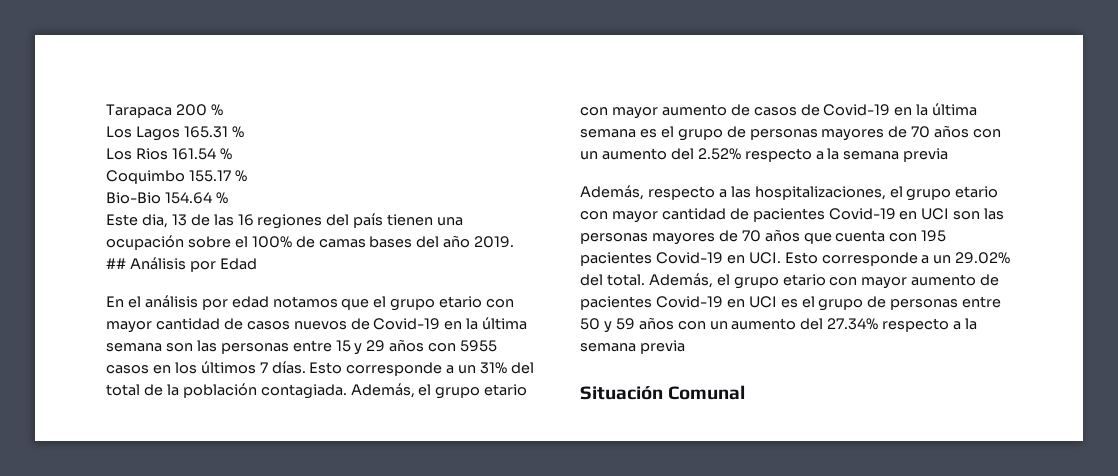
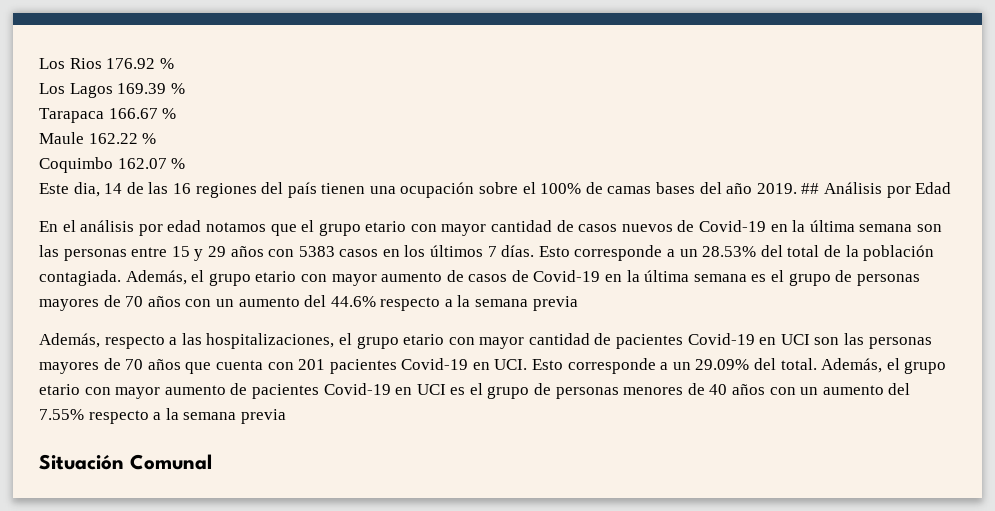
- Tarapaca 200 %
+ Los Rios 176.92 %
- Los Lagos 165.31 %
- Los Rios 161.54 %
- Coquimbo 155.17 %
- Bio-Bio 154.64 %
+ Los Lagos 169.39 %
+ Tarapaca 166.67 %
+ Maule 162.22 %
+ Coquimbo 162.07 %
- Este dia, 13 de las 16 regiones del país tienen una ocupación sobre el 100% de camas bases del año 2019.
+ Este dia, 14 de las 16 regiones del país tienen una ocupación sobre el 100% de camas bases del año 2019.
- En el análisis por edad notamos que el grupo etario con mayor cantidad de casos nuevos de Covid-19 en la última semana son las personas entre 15 y 29 años con 5955 casos en los últimos 7 días.
+ En el análisis por edad notamos que el grupo etario con mayor cantidad de casos nuevos de Covid-19 en la última semana son las personas entre 15 y 29 años con 5383 casos en los últimos 7 días.
- Esto corresponde a un 31% del total de la población contagiada.
+ Esto corresponde a un 28.53% del total de la población contagiada.
- Además, el grupo etario con mayor aumento de casos de Covid-19 en la última semana es el grupo de personas mayores de 70 años con un aumento del 2.52% respecto a la semana previa
+ Además, el grupo etario con mayor aumento de casos de Covid-19 en la última semana es el grupo de personas mayores de 70 años con un aumento del 44.6% respecto a la semana previa
- Además, respecto a las hospitalizaciones, el grupo etario con mayor cantidad de pacientes Covid-19 en UCI son las personas mayores de 70 años que cuenta con 195 pacientes Covid-19 en UCI. Esto corresponde a un 29.02% del total.
+ Además, respecto a las hospitalizaciones, el grupo etario con mayor cantidad de pacientes Covid-19 en UCI son las personas mayores de 70 años que cuenta con 201 pacientes Covid-19 en UCI. Esto corresponde a un 29.09% del total.
- Además, el grupo etario con mayor aumento de pacientes Covid-19 en UCI es el grupo de personas entre 50 y 59 años con un aumento del 27.34% respecto a la semana previa
+ Además, el grupo etario con mayor aumento de pacientes Covid-19 en UCI es el grupo de personas menores de 40 años con un aumento del 7.55% respecto a la semana previa

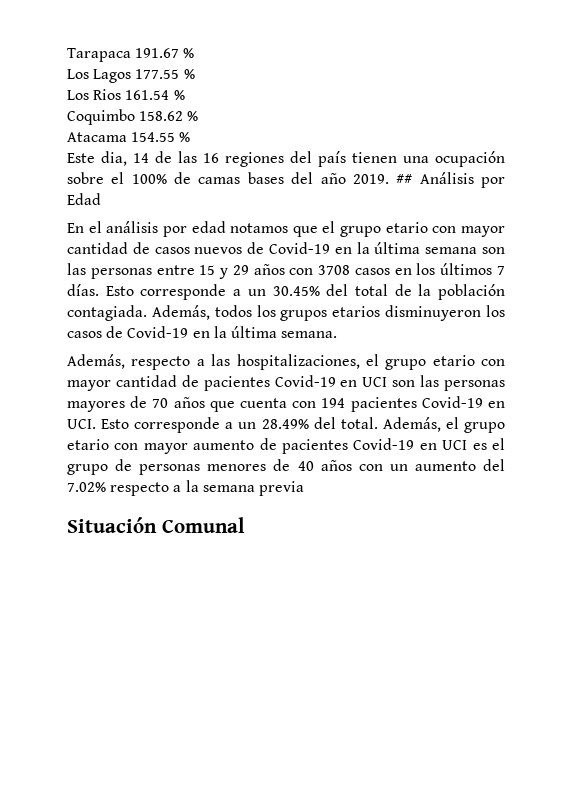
- Los Rios 176.92 %
+ Tarapaca 191.67 %
- Los Lagos 169.39 %
- Tarapaca 166.67 %
- Maule 162.22 %
- Coquimbo 162.07 %
+ Los Lagos 177.55 %
+ Los Rios 161.54 %
+ Coquimbo 158.62 %
+ Atacama 154.55 %
- En el análisis por edad notamos que el grupo etario con mayor cantidad de casos nuevos de Covid-19 en la última semana son las personas entre 15 y 29 años con 5383 casos en los últimos 7 días.
+ En el análisis por edad notamos que el grupo etario con mayor cantidad de casos nuevos de Covid-19 en la última semana son las personas entre 15 y 29 años con 3708 casos en los últimos 7 días.
- Esto corresponde a un 28.53% del total de la población contagiada.
+ Esto corresponde a un 30.45% del total de la población contagiada.
- Además, el grupo etario con mayor aumento de casos de Covid-19 en la última semana es el grupo de personas mayores de 70 años con un aumento del 44.6% respecto a la semana previa
+ Además, todos los grupos etarios disminuyeron los casos de Covid-19 en la última semana.
- Además, respecto a las hospitalizaciones, el grupo etario con mayor cantidad de pacientes Covid-19 en UCI son las personas mayores de 70 años que cuenta con 201 pacientes Covid-19 en UCI. Esto corresponde a un 29.09% del total.
+ Además, respecto a las hospitalizaciones, el grupo etario con mayor cantidad de pacientes Covid-19 en UCI son las personas mayores de 70 años que cuenta con 194 pacientes Covid-19 en UCI. Esto corresponde a un 28.49% del total.
- Además, el grupo etario con mayor aumento de pacientes Covid-19 en UCI es el grupo de personas menores de 40 años con un aumento del 7.55% respecto a la semana previa
+ Además, el grupo etario con mayor aumento de pacientes Covid-19 en UCI es el grupo de personas menores de 40 años con un aumento del 7.02% respecto a la semana previa

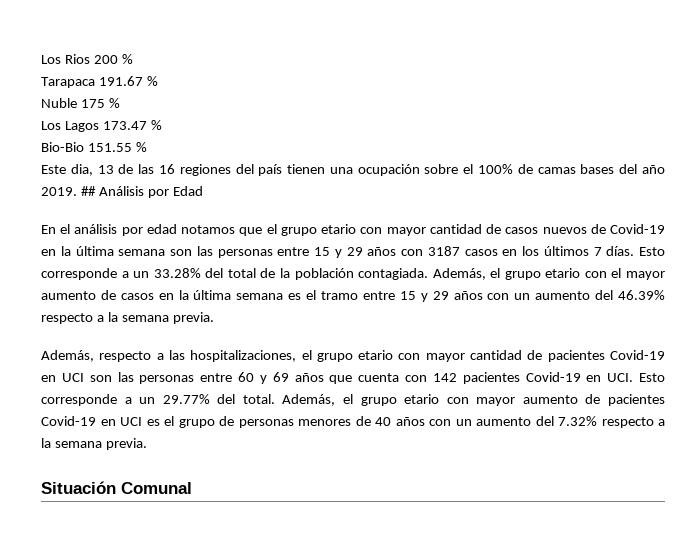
+ Los Rios 200 %
- Los Lagos 177.55 %
- Los Rios 161.54 %
- Coquimbo 158.62 %
- Atacama 154.55 %
+ Nuble 175 %
+ Los Lagos 173.47 %
+ Bio-Bio 151.55 %
- Este dia, 14 de las 16 regiones del país tienen una ocupación sobre el 100% de camas bases del año 2019.
+ Este dia, 13 de las 16 regiones del país tienen una ocupación sobre el 100% de camas bases del año 2019.
- En el análisis por edad notamos que el grupo etario con mayor cantidad de casos nuevos de Covid-19 en la última semana son las personas entre 15 y 29 años con 3708 casos en los últimos 7 días.
+ En el análisis por edad notamos que el grupo etario con mayor cantidad de casos nuevos de Covid-19 en la última semana son las personas entre 15 y 29 años con 3187 casos en los últimos 7 días.
- Esto corresponde a un 30.45% del total de la población contagiada.
+ Esto corresponde a un 33.28% del total de la población contagiada.
- Además, todos los grupos etarios disminuyeron los casos de Covid-19 en la última semana.
+ Además, el grupo etario con el mayor aumento de casos en la última semana es el tramo entre 15 y 29 años con un aumento del 46.39% respecto a la semana previa.
- Además, respecto a las hospitalizaciones, el grupo etario con mayor cantidad de pacientes Covid-19 en UCI son las personas mayores de 70 años que cuenta con 194 pacientes Covid-19 en UCI. Esto corresponde a un 28.49% del total.
+ Además, respecto a las hospitalizaciones, el grupo etario con mayor cantidad de pacientes Covid-19 en UCI son las personas entre 60 y 69 años que cuenta con 142 pacientes Covid-19 en UCI. Esto corresponde a un 29.77% del total.
- Además, el grupo etario con mayor aumento de pacientes Covid-19 en UCI es el grupo de personas menores de 40 años con un aumento del 7.02% respecto a la semana previa
+ Además, el grupo etario con mayor aumento de pacientes Covid-19 en UCI es el grupo de personas menores de 40 años con un aumento del 7.32% respecto a la semana previa.

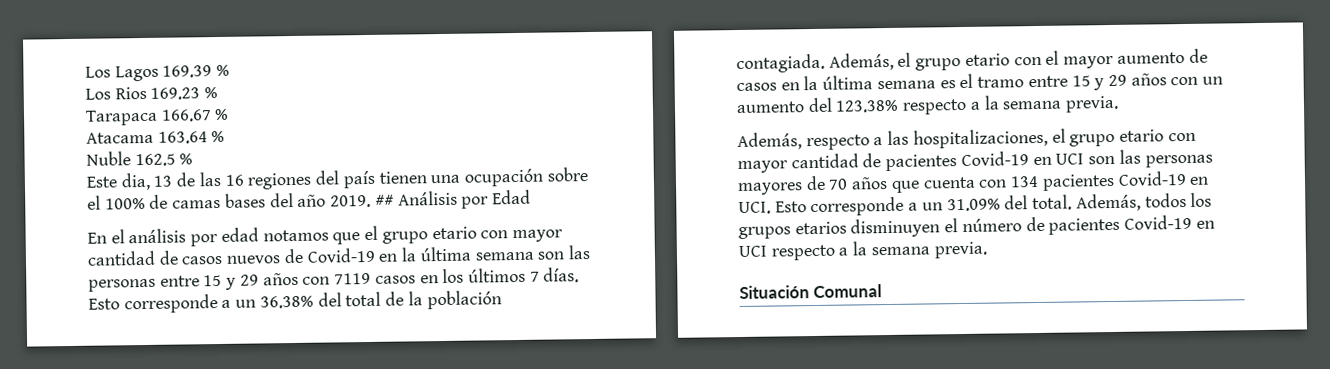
- Los Rios 200 %
- Tarapaca 191.67 %
- Nuble 175 %
- Los Lagos 173.47 %
- Bio-Bio 151.55 %
+ Los Lagos 169.39 %
+ Los Rios 169.23 %
+ Tarapaca 166.67 %
+ Atacama 163.64 %
+ Nuble 162.5 %
- En el análisis por edad notamos que el grupo etario con mayor cantidad de casos nuevos de Covid-19 en la última semana son las personas entre 15 y 29 años con 3187 casos en los últimos 7 días.
+ En el análisis por edad notamos que el grupo etario con mayor cantidad de casos nuevos de Covid-19 en la última semana son las personas entre 15 y 29 años con 7119 casos en los últimos 7 días.
- Esto corresponde a un 33.28% del total de la población contagiada.
+ Esto corresponde a un 36.38% del total de la población contagiada.
- Además, el grupo etario con el mayor aumento de casos en la última semana es el tramo entre 15 y 29 años con un aumento del 46.39% respecto a la semana previa.
+ Además, el grupo etario con el mayor aumento de casos en la última semana es el tramo entre 15 y 29 años con un aumento del 123.38% respecto a la semana previa.
- Además, respecto a las hospitalizaciones, el grupo etario con mayor cantidad de pacientes Covid-19 en UCI son las personas entre 60 y 69 años que cuenta con 142 pacientes Covid-19 en UCI. Esto corresponde a un 29.77% del total.
+ Además, respecto a las hospitalizaciones, el grupo etario con mayor cantidad de pacientes Covid-19 en UCI son las personas mayores de 70 años que cuenta con 134 pacientes Covid-19 en UCI. Esto corresponde a un 31.09% del total.
- Además, el grupo etario con mayor aumento de pacientes Covid-19 en UCI es el grupo de personas menores de 40 años con un aumento del 7.32% respecto a la semana previa.
+ Además, todos los grupos etarios disminuyen el número de pacientes Covid-19 en UCI respecto a la semana previa.

